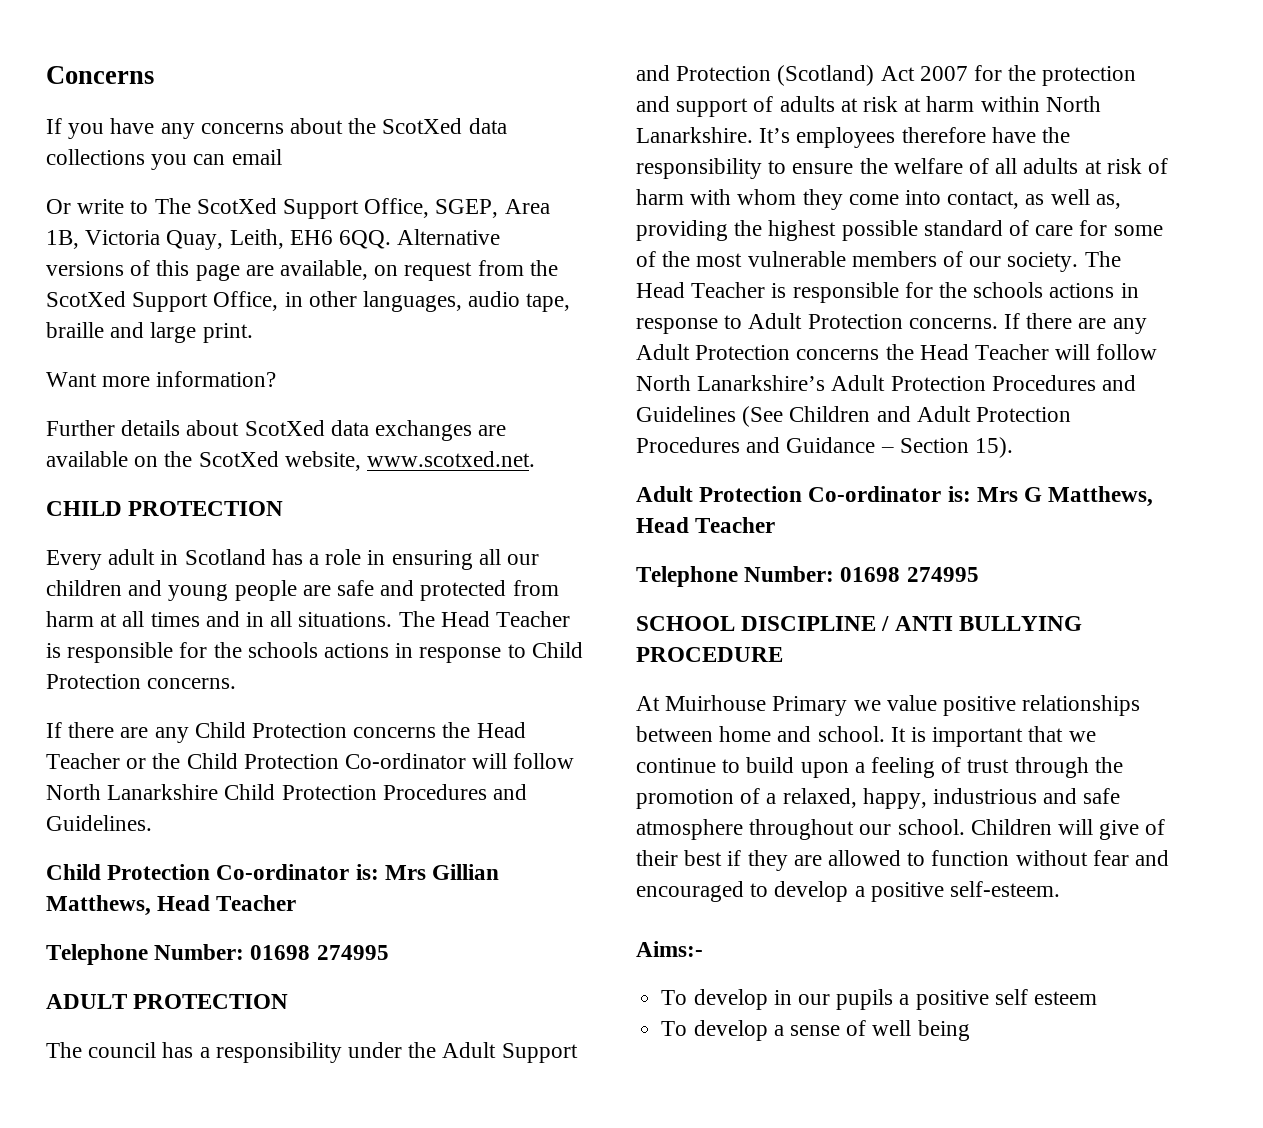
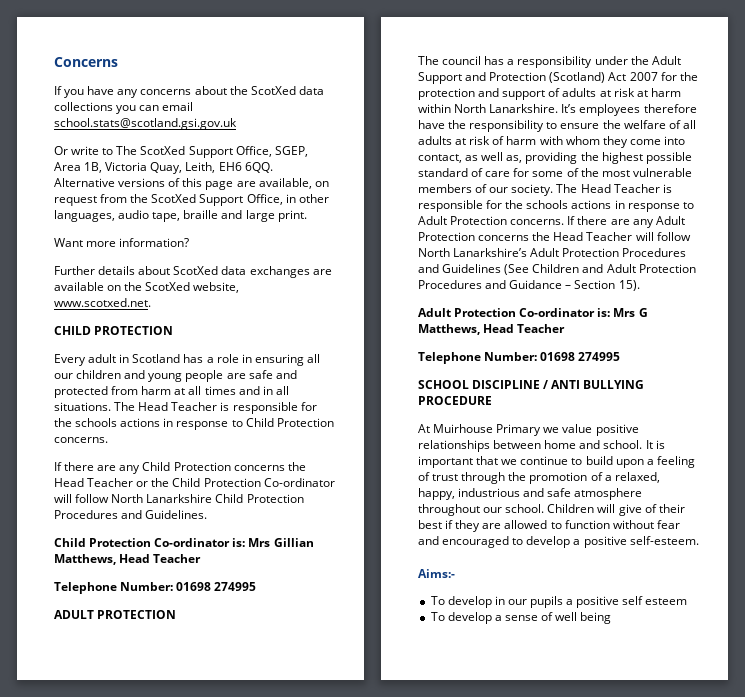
- If you have any concerns about the ScotXed data collections you can email
+ If you have any concerns about the ScotXed data collections you can email school.stats@scotland.gsi.gov.uk

